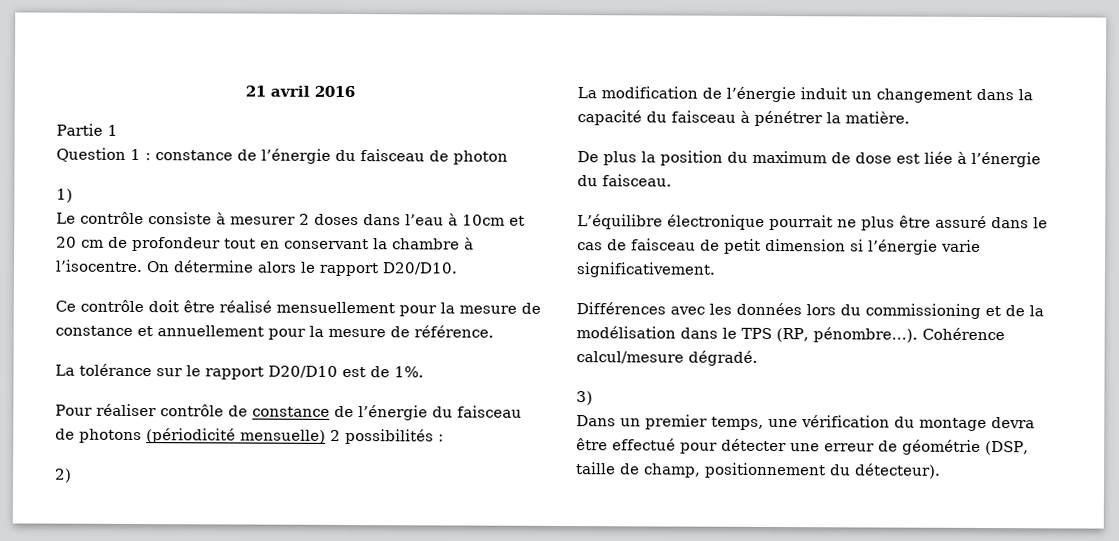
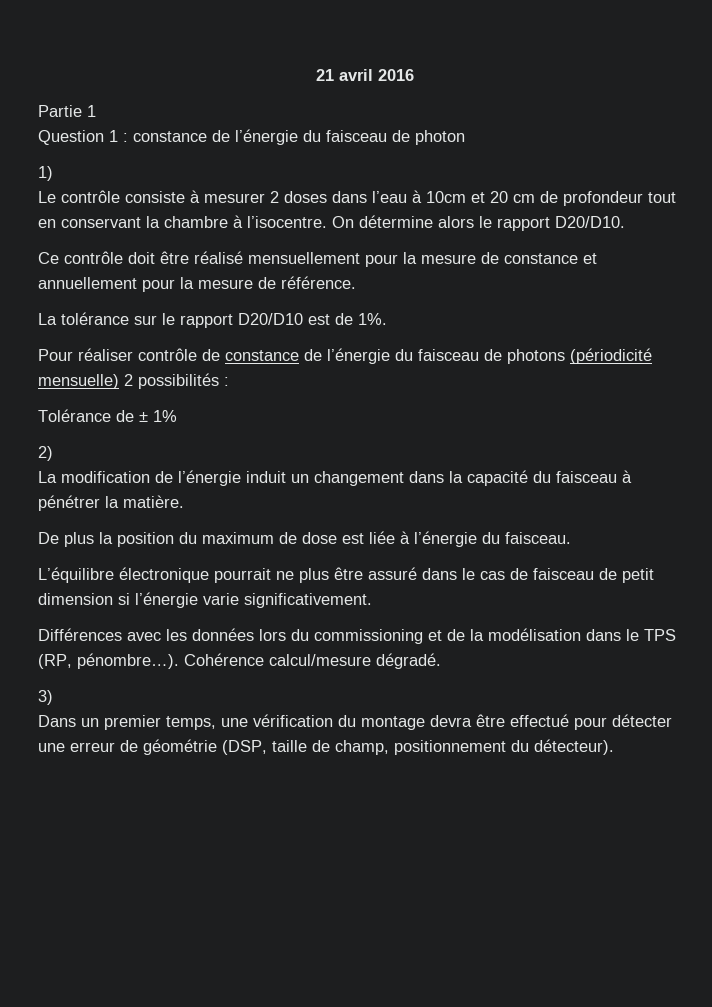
+ Tolérance de ± 1%

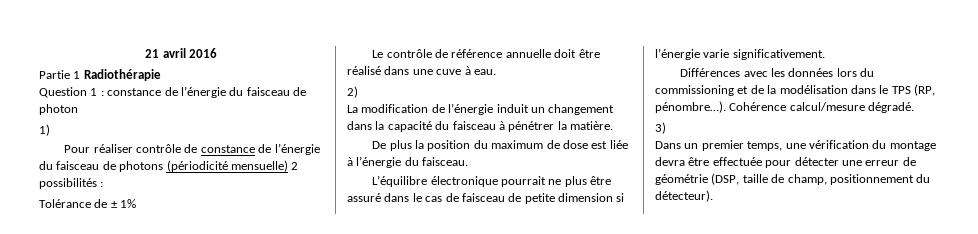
- Partie 1
+ Partie 1 Radiothérapie
- Le contrôle consiste à mesurer 2 doses dans l’eau à 10cm et 20 cm de profondeur tout en conservant la chambre à l’isocentre. On détermine alors le rapport D20/D10.
- Ce contrôle doit être réalisé mensuellement pour la mesure de constance et annuellement pour la mesure de référence.
- La tolérance sur le rapport D20/D10 est de 1%.
+ Le contrôle de référence annuelle doit être réalisé dans une cuve à eau.
- L’équilibre électronique pourrait ne plus être assuré dans le cas de faisceau de petit dimension si l’énergie varie significativement.
+ L’équilibre électronique pourrait ne plus être assuré dans le cas de faisceau de petite dimension si l’énergie varie significativement.
- Dans un premier temps, une vérification du montage devra être effectué pour détecter une erreur de géométrie (DSP, taille de champ, positionnement du détecteur).
+ Dans un premier temps, une vérification du montage devra être effectuée pour détecter une erreur de géométrie (DSP, taille de champ, positionnement du détecteur).

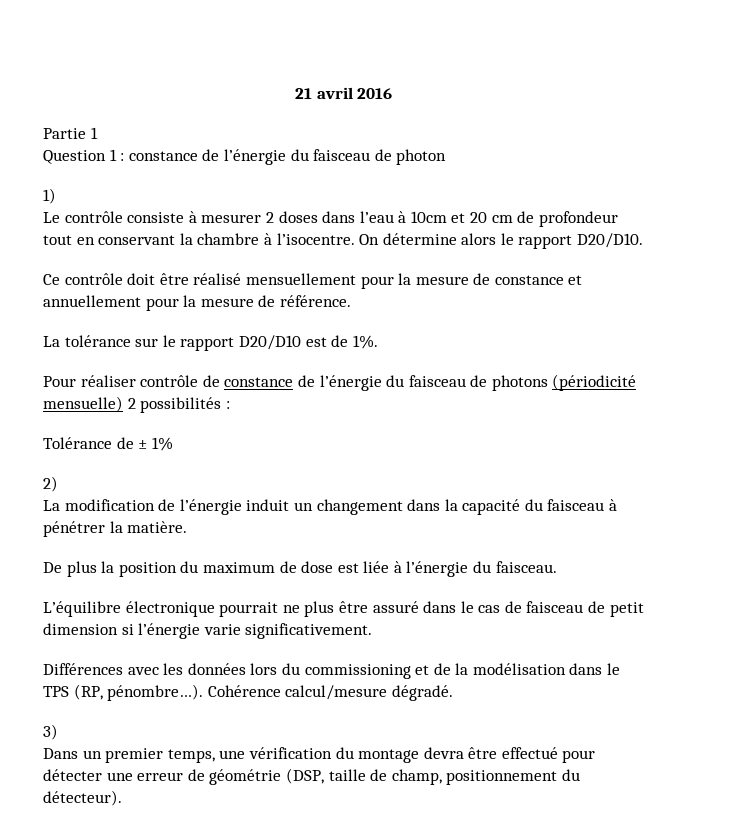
- Partie 1 Radiothérapie
+ Partie 1
+ Le contrôle consiste à mesurer 2 doses dans l’eau à 10cm et 20 cm de profondeur tout en conservant la chambre à l’isocentre. On détermine alors le rapport D20/D10.
+ Ce contrôle doit être réalisé mensuellement pour la mesure de constance et annuellement pour la mesure de référence.
+ La tolérance sur le rapport D20/D10 est de 1%.
- Le contrôle de référence annuelle doit être réalisé dans une cuve à eau.
- L’équilibre électronique pourrait ne plus être assuré dans le cas de faisceau de petite dimension si l’énergie varie significativement.
+ L’équilibre électronique pourrait ne plus être assuré dans le cas de faisceau de petit dimension si l’énergie varie significativement.
- Dans un premier temps, une vérification du montage devra être effectuée pour détecter une erreur de géométrie (DSP, taille de champ, positionnement du détecteur).
+ Dans un premier temps, une vérification du montage devra être effectué pour détecter une erreur de géométrie (DSP, taille de champ, positionnement du détecteur).

